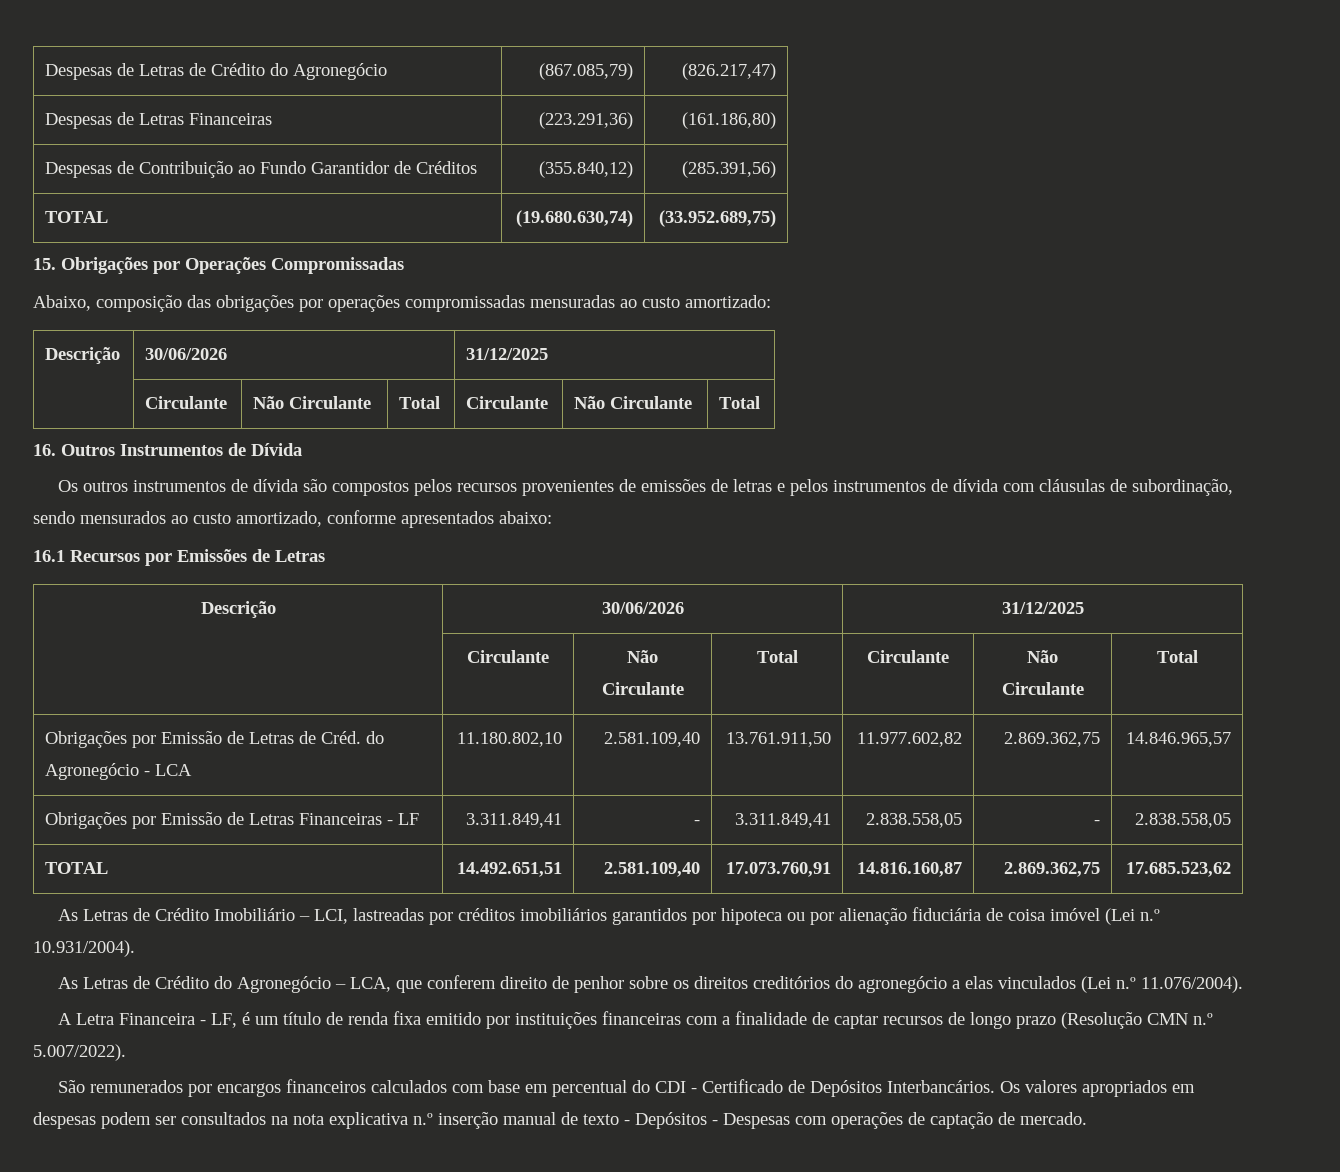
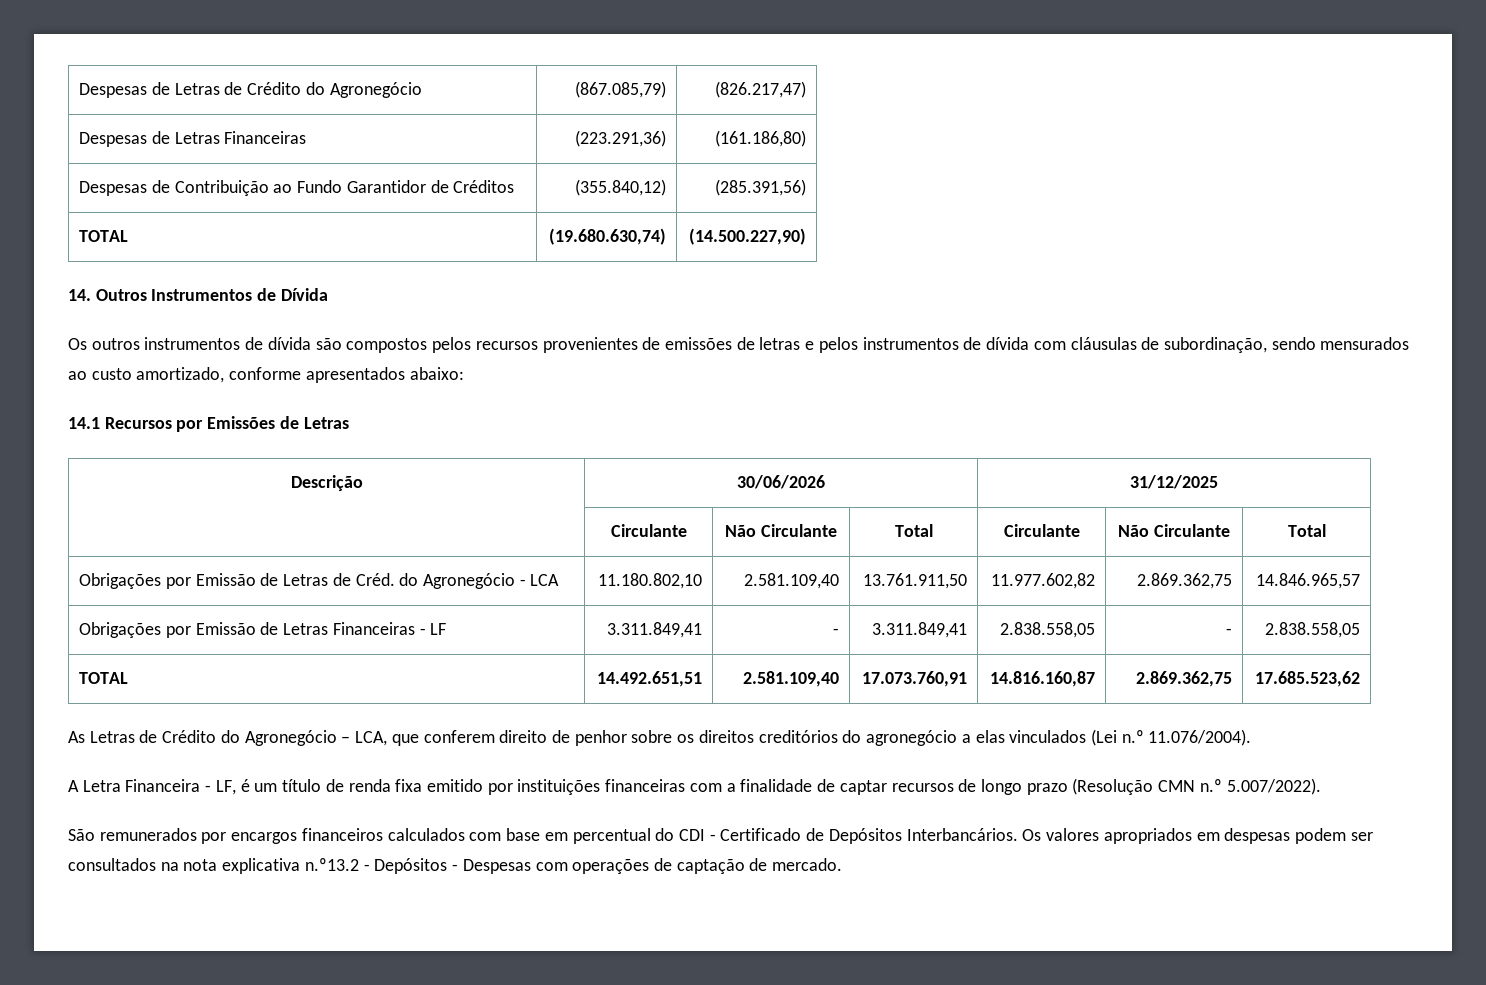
- TOTAL | (19.680.630,74) | (33.952.689,75)
- 15. Obrigações por Operações Compromissadas
- Abaixo, composição das obrigações por operações compromissadas mensuradas ao custo amortizado:
- Descrição | 30/06/2026 | 31/12/2025
- | Circulante | Não Circulante | Total | Circulante | Não Circulante | Total
- 16. Outros Instrumentos de Dívida
+ TOTAL | (19.680.630,74) | (14.500.227,90)
+ 14. Outros Instrumentos de Dívida
- 16.1 Recursos por Emissões de Letras
+ 14.1 Recursos por Emissões de Letras
- As Letras de Crédito Imobiliário – LCI, lastreadas por créditos imobiliários garantidos por hipoteca ou por alienação fiduciária de coisa imóvel (Lei n.º 10.931/2004).
- Os valores apropriados em despesas podem ser consultados na nota explicativa n.º inserção manual de texto - Depósitos - Despesas com operações de captação de mercado.
+ Os valores apropriados em despesas podem ser consultados na nota explicativa n.º13.2 - Depósitos - Despesas com operações de captação de mercado.

